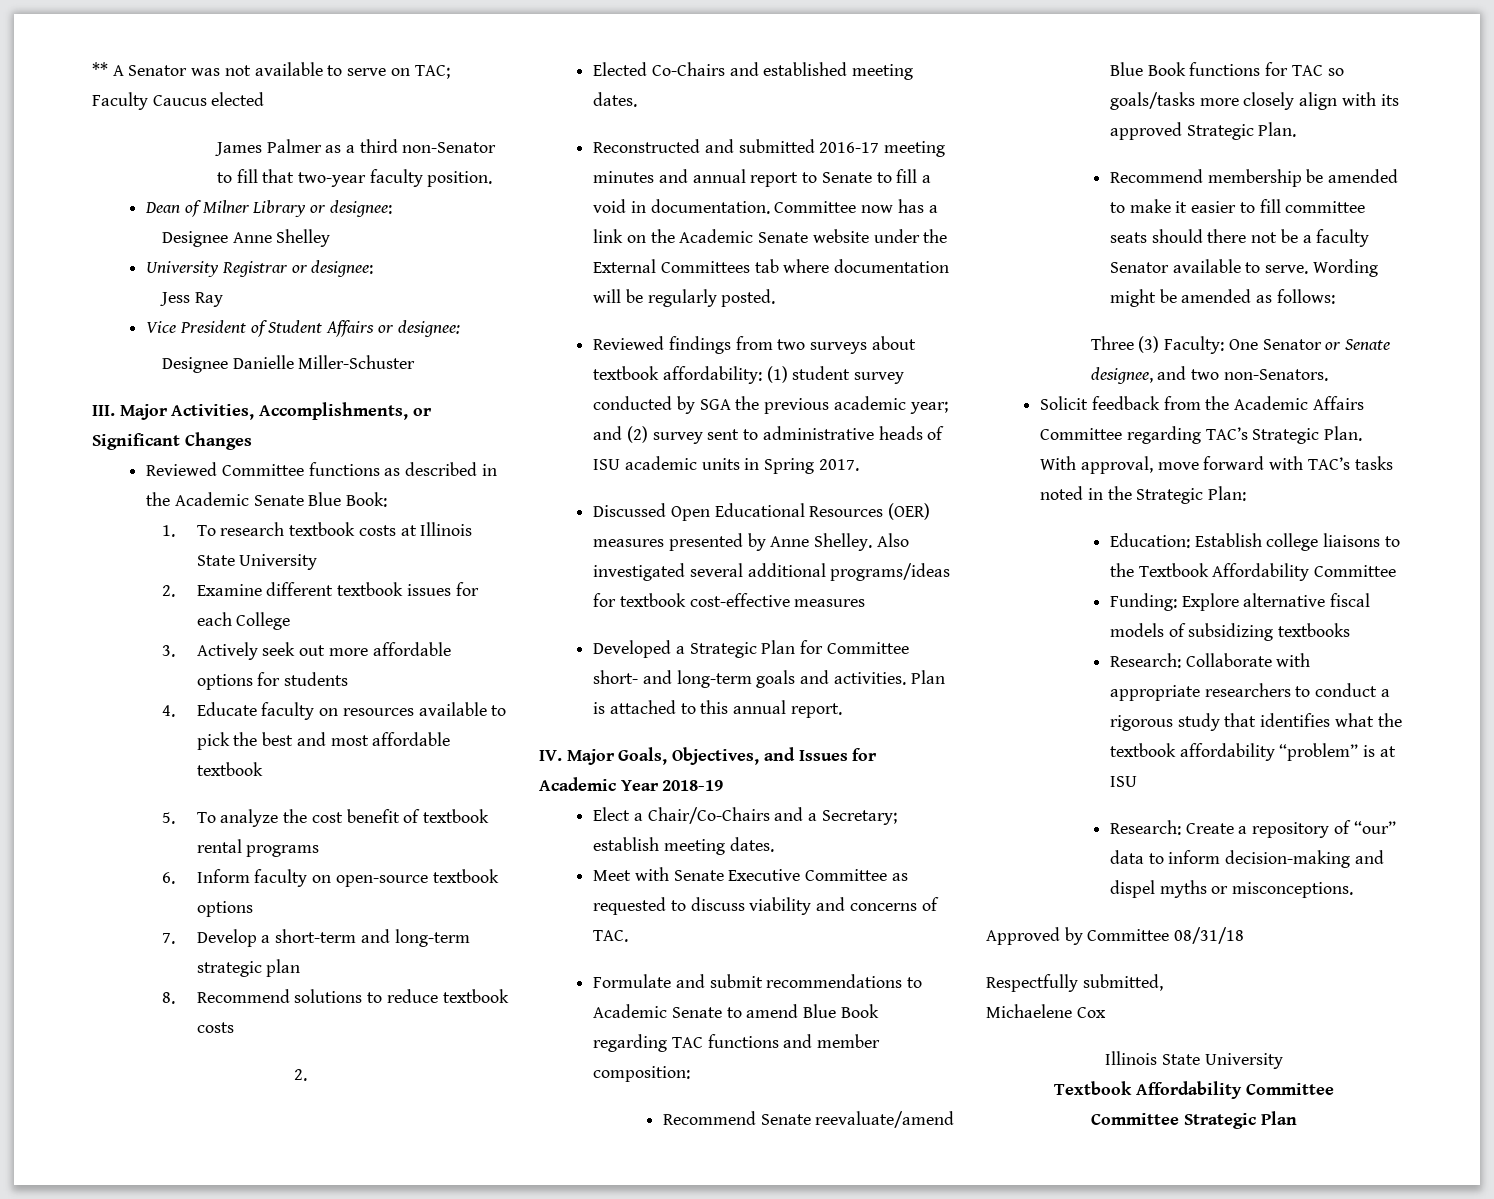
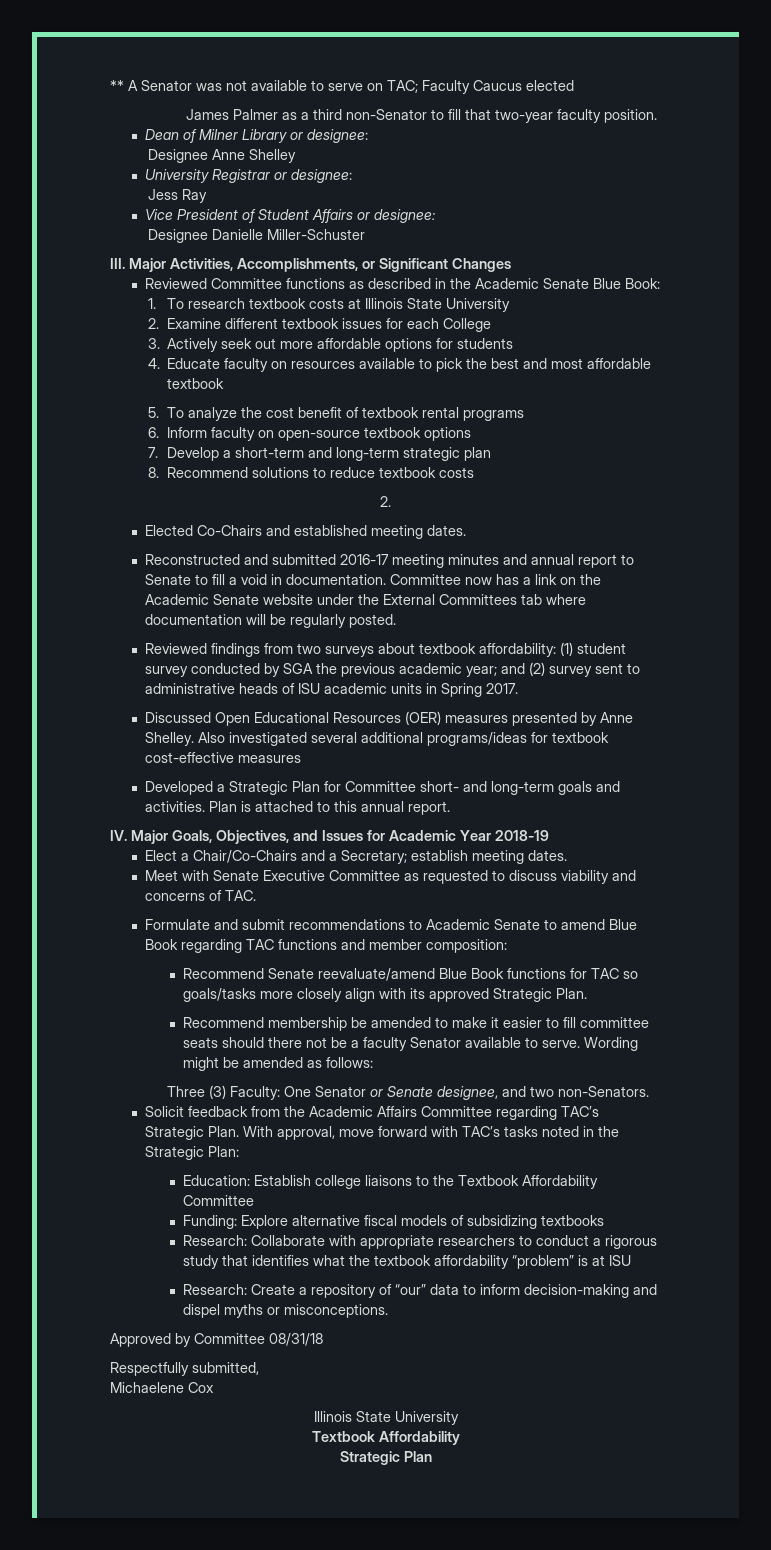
  Michaelene Cox
  Illinois State University
- Textbook Affordability Committee
- Committee Strategic Plan
+ Textbook Affordability
+ Strategic Plan

